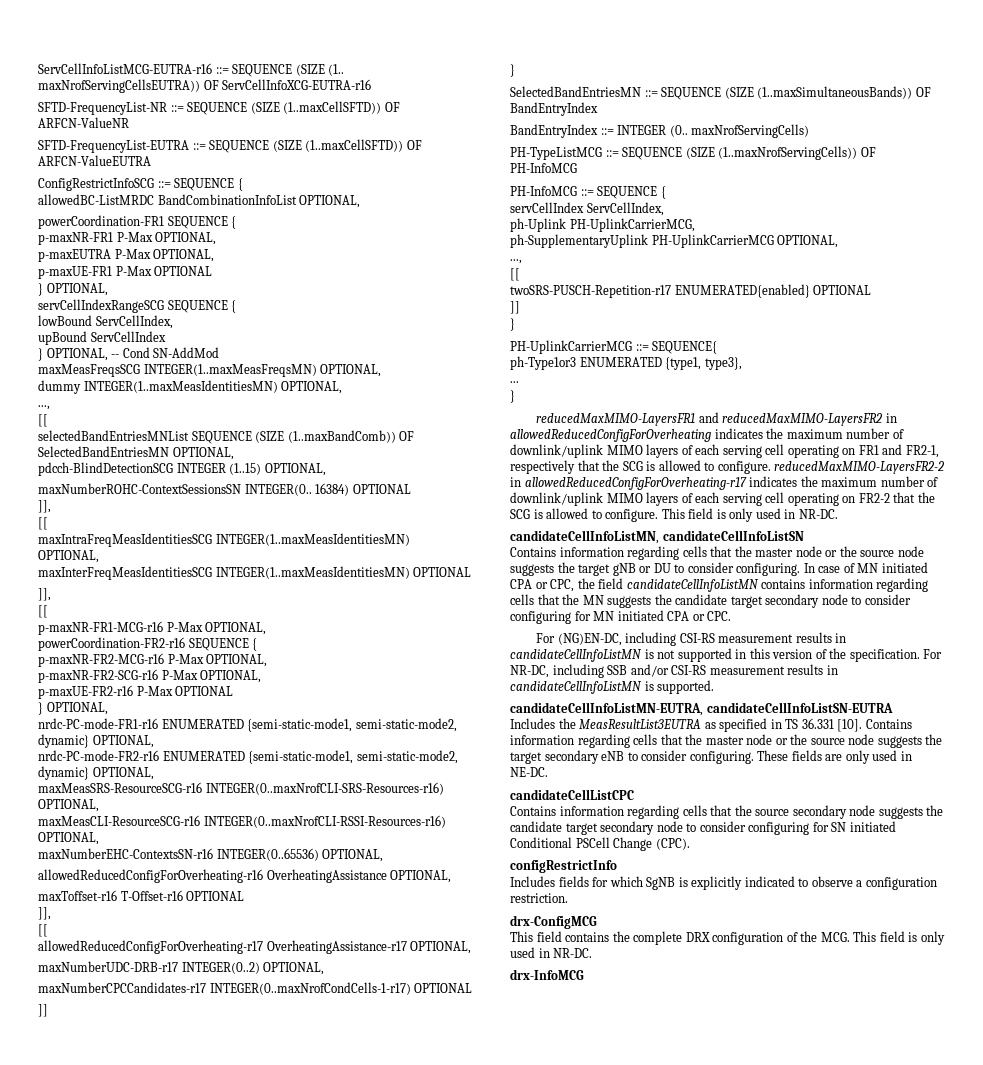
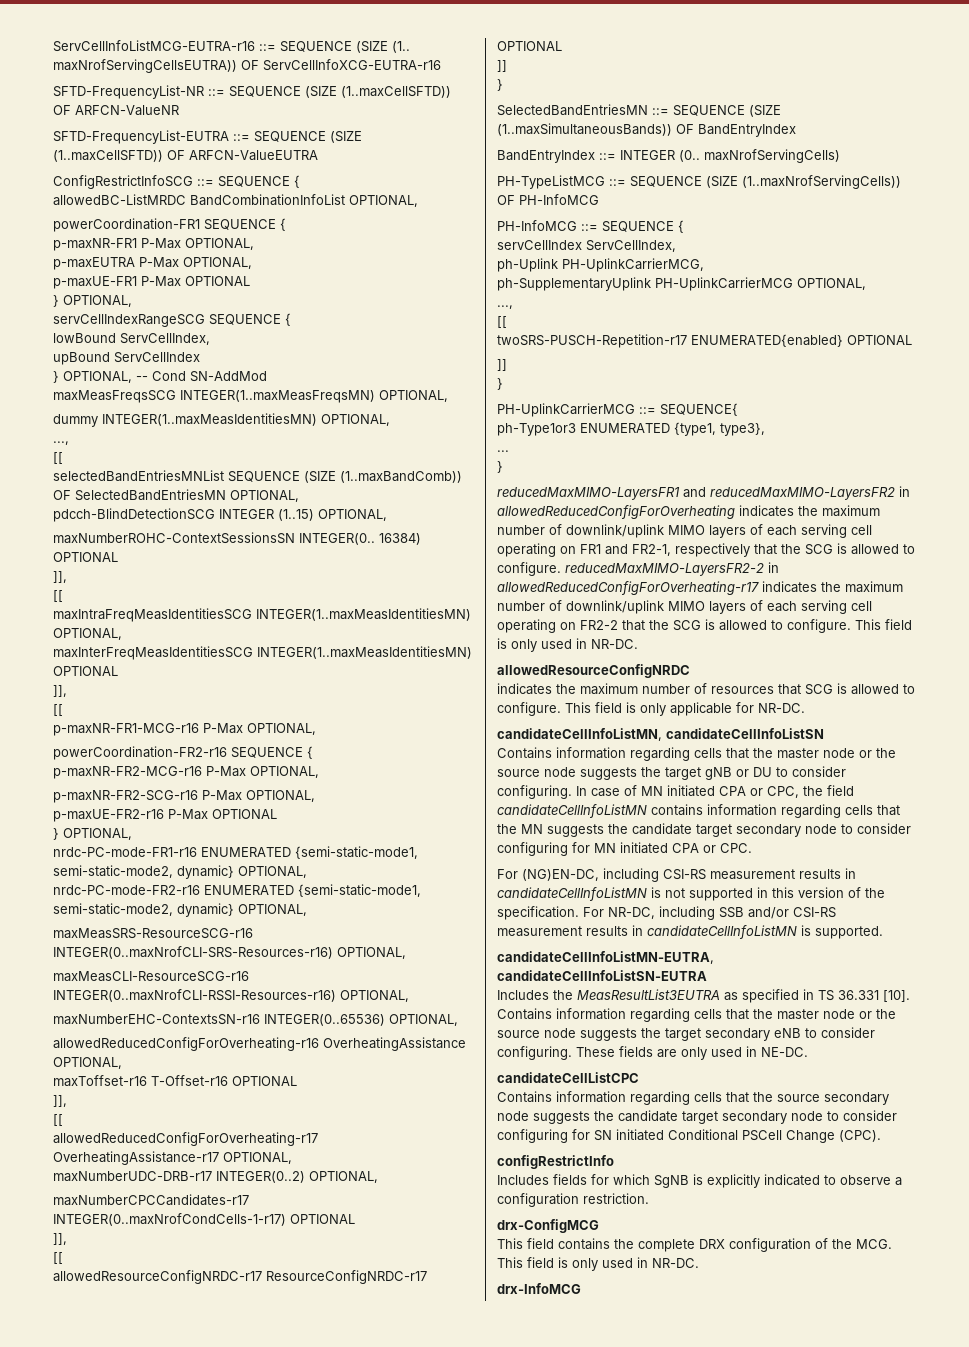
  maxNumberCPCCandidates-r17 INTEGER(0..maxNrofCondCells-1-r17) OPTIONAL
+ ]],
+ [[
+ allowedResourceConfigNRDC-r17 ResourceConfigNRDC-r17 OPTIONAL
+ allowedResourceConfigNRDC
+ indicates the maximum number of resources that SCG is allowed to configure. This field is only applicable for NR-DC.

